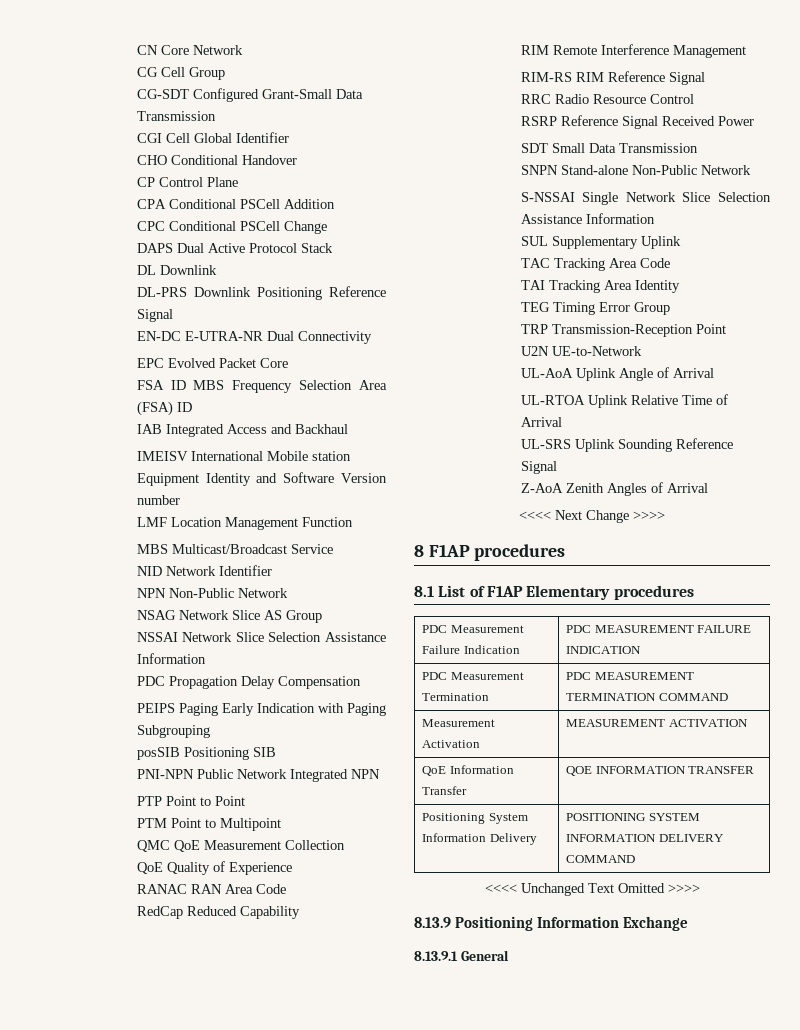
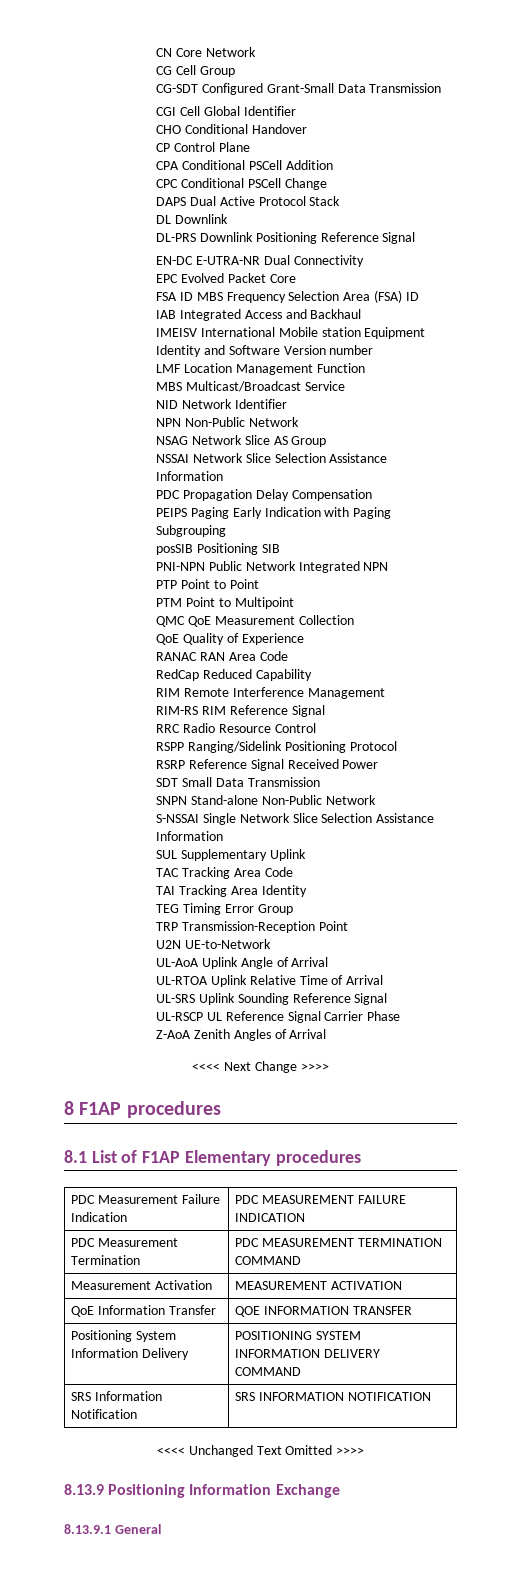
+ RSPP Ranging/Sidelink Positioning Protocol
+ UL-RSCP UL Reference Signal Carrier Phase
+ SRS Information Notification | SRS INFORMATION NOTIFICATION

